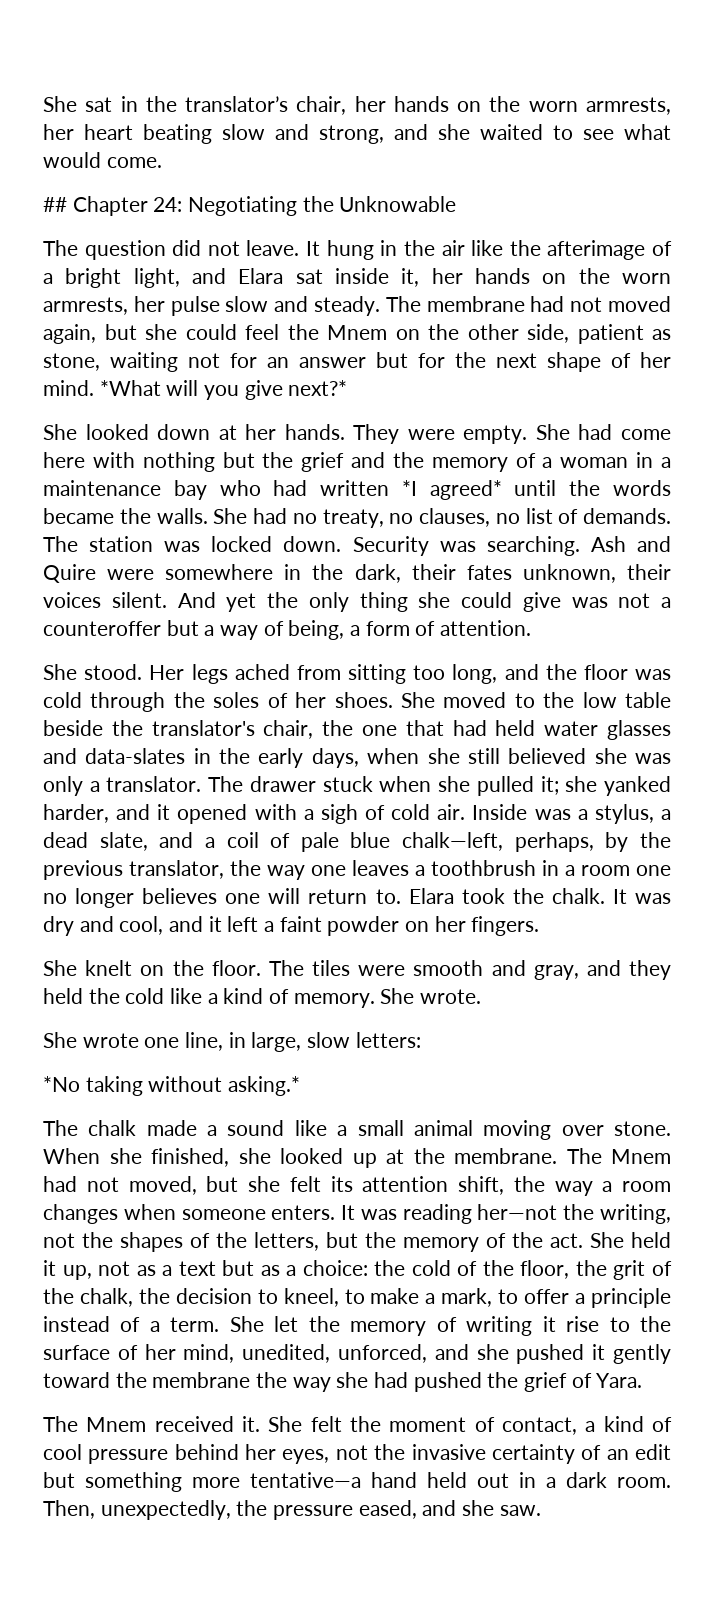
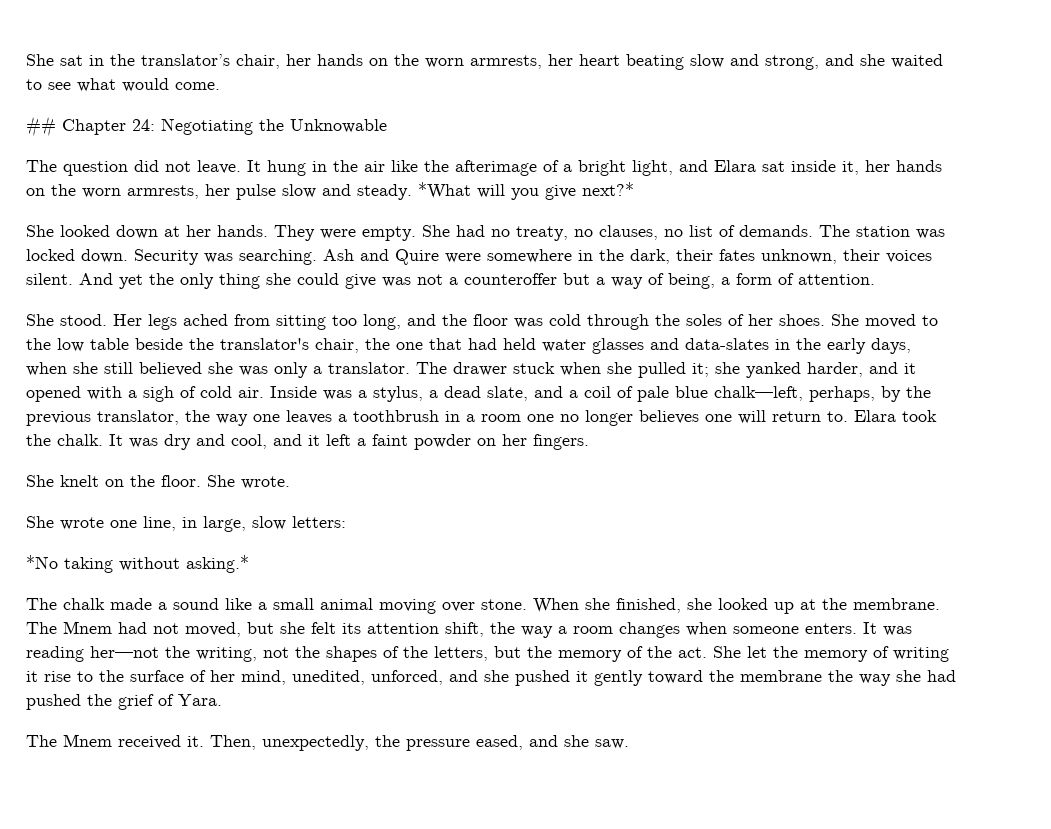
- The membrane had not moved again, but she could feel the Mnem on the other side, patient as stone, waiting not for an answer but for the next shape of her mind.
- She had come here with nothing but the grief and the memory of a woman in a maintenance bay who had written *I agreed* until the words became the walls. She had no treaty, no clauses, no list of demands.
+ She had no treaty, no clauses, no list of demands.
- The tiles were smooth and gray, and they held the cold like a kind of memory.
- She held it up, not as a text but as a choice: the cold of the floor, the grit of the chalk, the decision to kneel, to make a mark, to offer a principle instead of a term. She let the memory of writing it rise to the surface of her mind, unedited, unforced, and she pushed it gently toward the membrane the way she had pushed the grief of Yara.
+ She let the memory of writing it rise to the surface of her mind, unedited, unforced, and she pushed it gently toward the membrane the way she had pushed the grief of Yara.
- She felt the moment of contact, a kind of cool pressure behind her eyes, not the invasive certainty of an edit but something more tentative—a hand held out in a dark room.

